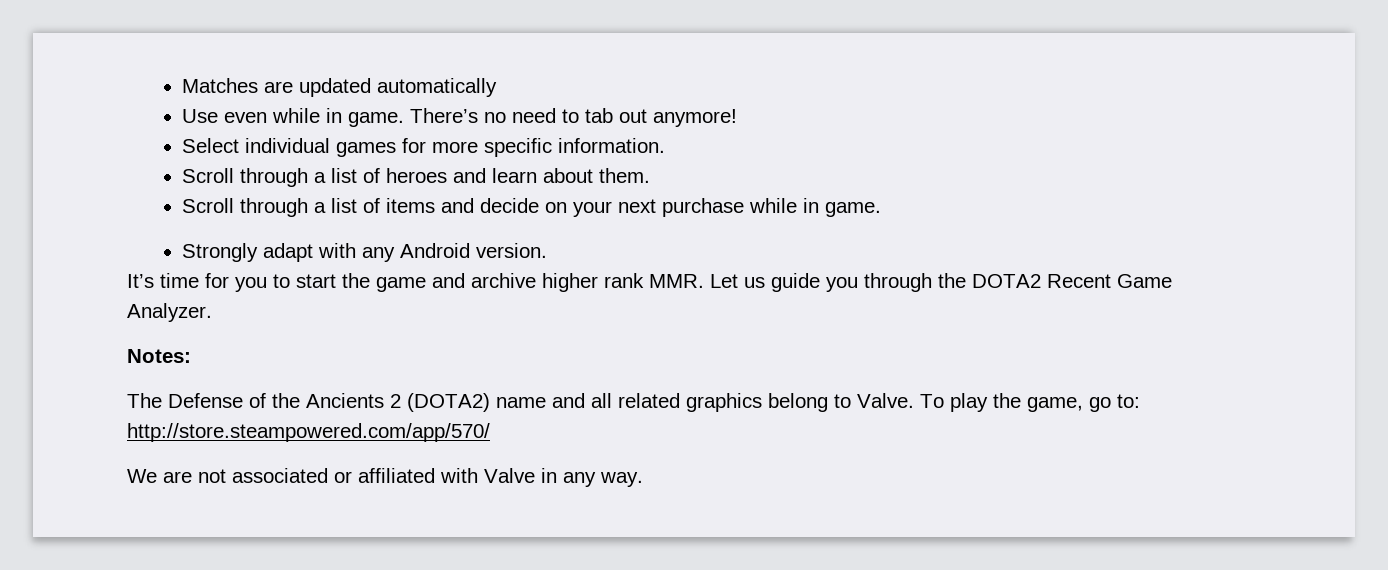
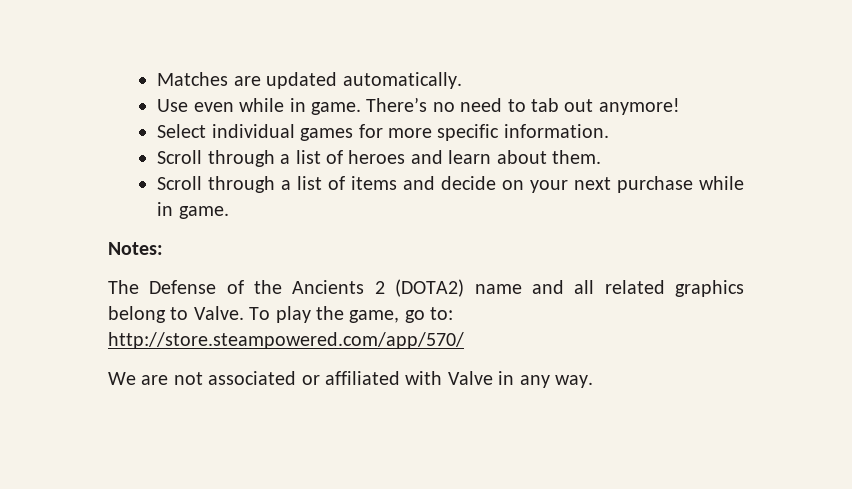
- Matches are updated automatically
+ Matches are updated automatically.
- Strongly adapt with any Android version.
- It’s time for you to start the game and archive higher rank MMR. Let us guide you through the DOTA2 Recent Game Analyzer.

